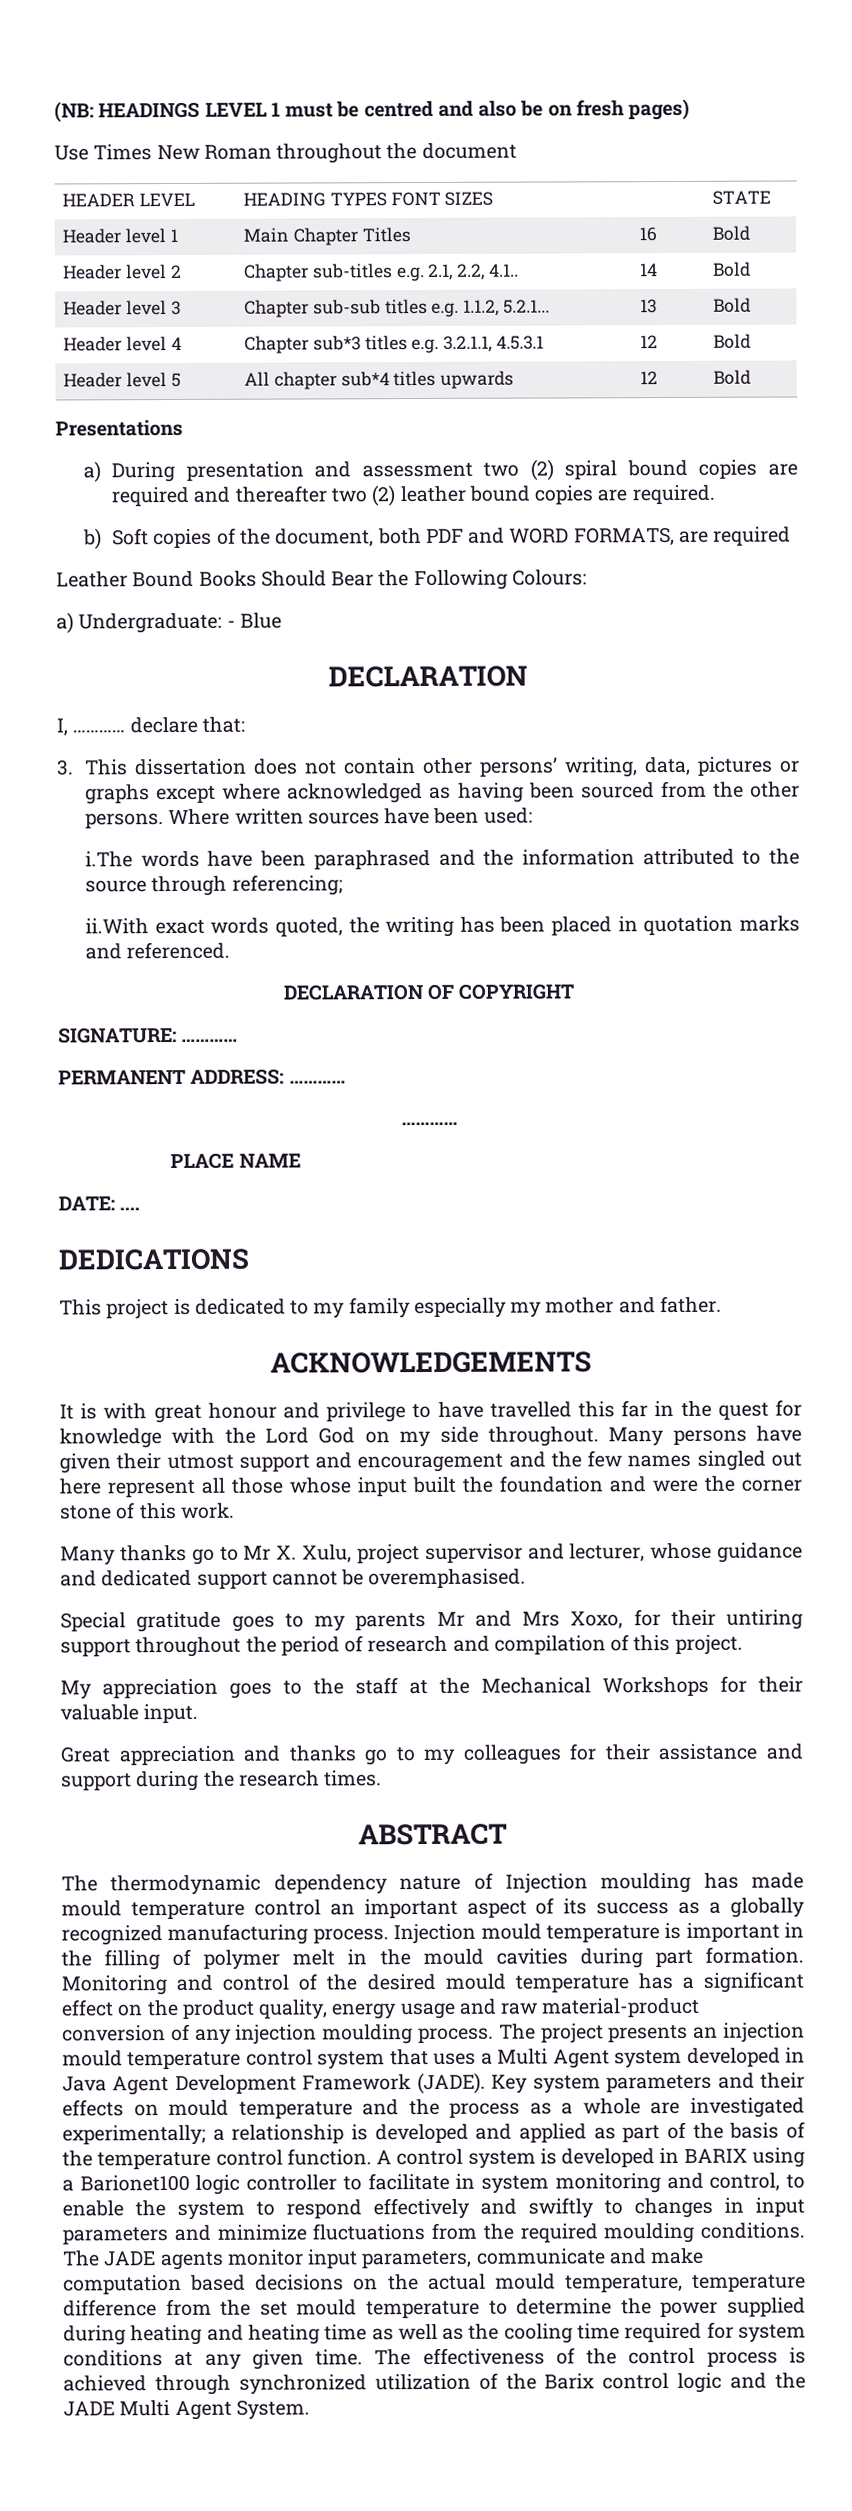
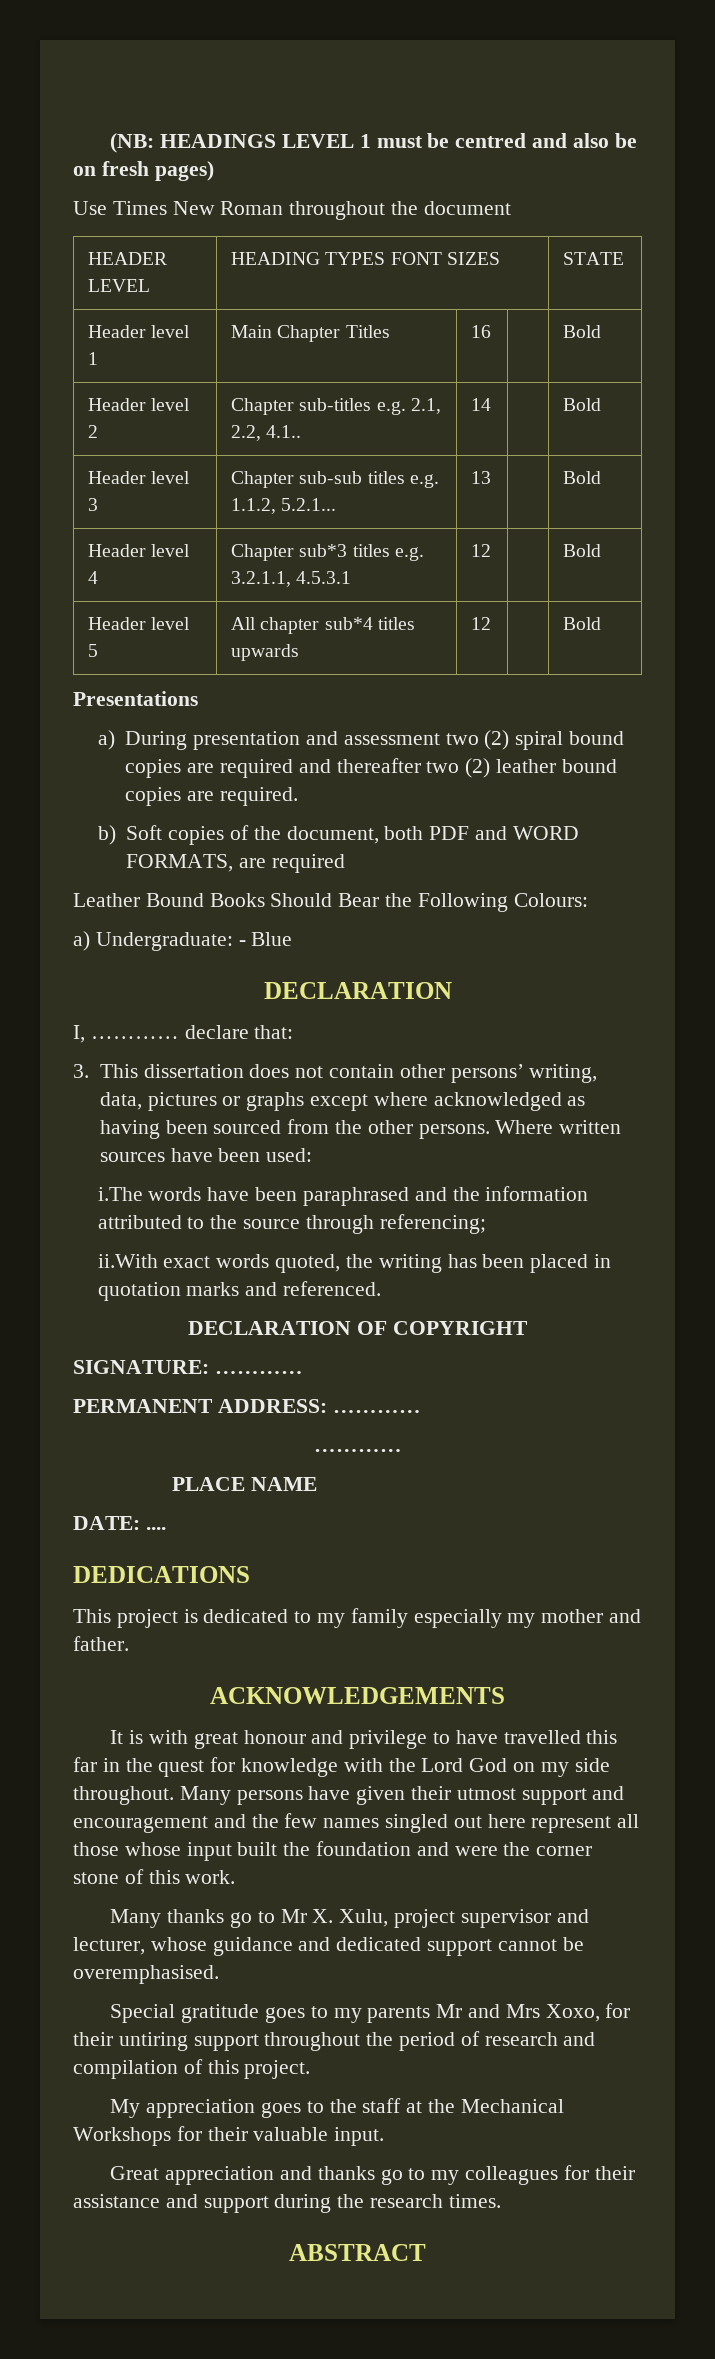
- The thermodynamic dependency nature of Injection moulding has made mould temperature control an important aspect of its success as a globally recognized manufacturing process. Injection mould temperature is important in the filling of polymer melt in the mould cavities during part formation. Monitoring and control of the desired mould temperature has a significant effect on the product quality, energy usage and raw material-product conversion of any injection moulding process. The project presents an injection mould temperature control system that uses a Multi Agent system developed in Java Agent Development Framework (JADE). Key system parameters and their effects on mould temperature and the process as a whole are investigated experimentally; a relationship is developed and applied as part of the basis of the temperature control function. A control system is developed in BARIX using a Barionet100 logic controller to facilitate in system monitoring and control, to enable the system to respond effectively and swiftly to changes in input parameters and minimize fluctuations from the required moulding conditions. The JADE agents monitor input parameters, communicate and make computation based decisions on the actual mould temperature, temperature difference from the set mould temperature to determine the power supplied during heating and heating time as well as the cooling time required for system conditions at any given time. The effectiveness of the control process is achieved through synchronized utilization of the Barix control logic and the JADE Multi Agent System.

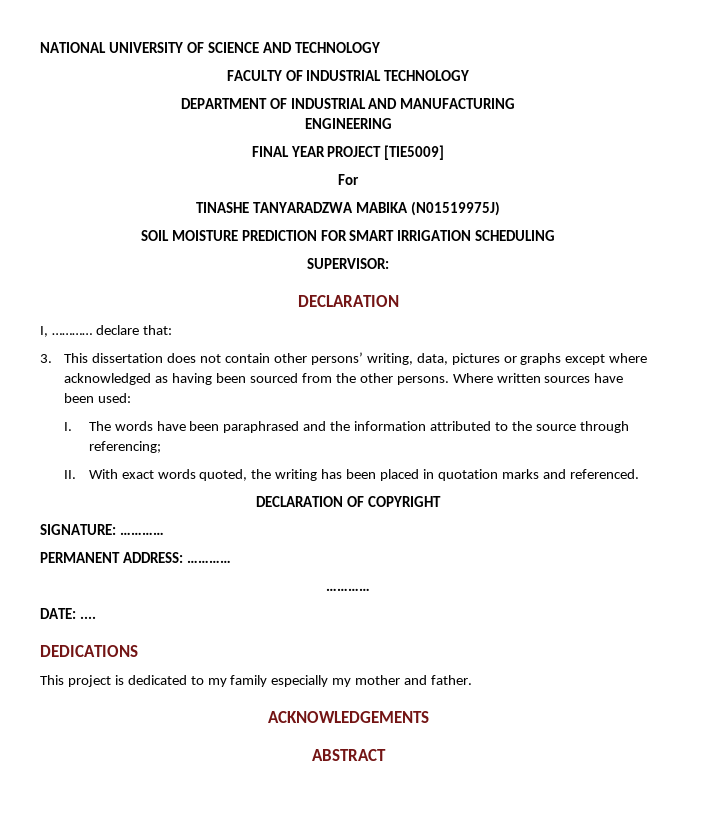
- (NB: HEADINGS LEVEL 1 must be centred and also be on fresh pages)
- Use Times New Roman throughout the document
- HEADER LEVEL | HEADING TYPES FONT SIZES | STATE
- Header level 1 | Main Chapter Titles | 16 | | Bold
- Header level 2 | Chapter sub-titles e.g. 2.1, 2.2, 4.1.. | 14 | | Bold
- Header level 3 | Chapter sub-sub titles e.g. 1.1.2, 5.2.1... | 13 | | Bold
- Header level 4 | Chapter sub*3 titles e.g. 3.2.1.1, 4.5.3.1 | 12 | | Bold
- Header level 5 | All chapter sub*4 titles upwards | 12 | | Bold
- Presentations
- a) During presentation and assessment two (2) spiral bound copies are required and thereafter two (2) leather bound copies are required.
- b) Soft copies of the document, both PDF and WORD FORMATS, are required
- Leather Bound Books Should Bear the Following Colours:
- a) Undergraduate: - Blue
+ NATIONAL UNIVERSITY OF SCIENCE AND TECHNOLOGY
+ FACULTY OF INDUSTRIAL TECHNOLOGY
+ DEPARTMENT OF INDUSTRIAL AND MANUFACTURING
+ ENGINEERING
+ FINAL YEAR PROJECT [TIE5009]
+ For
+ TINASHE TANYARADZWA MABIKA (N01519975J)
+ SOIL MOISTURE PREDICTION FOR SMART IRRIGATION SCHEDULING
+ SUPERVISOR:
- i.The words have been paraphrased and the information attributed to the source through referencing;
+ I. The words have been paraphrased and the information attributed to the source through referencing;
- ii.With exact words quoted, the writing has been placed in quotation marks and referenced.
+ II. With exact words quoted, the writing has been placed in quotation marks and referenced.
- PLACE NAME
- It is with great honour and privilege to have travelled this far in the quest for knowledge with the Lord God on my side throughout. Many persons have given their utmost support and encouragement and the few names singled out here represent all those whose input built the foundation and were the corner stone of this work.
- Many thanks go to Mr X. Xulu, project supervisor and lecturer, whose guidance and dedicated support cannot be overemphasised.
- Special gratitude goes to my parents Mr and Mrs Xoxo, for their untiring support throughout the period of research and compilation of this project.
- My appreciation goes to the staff at the Mechanical Workshops for their valuable input.
- Great appreciation and thanks go to my colleagues for their assistance and support during the research times.

